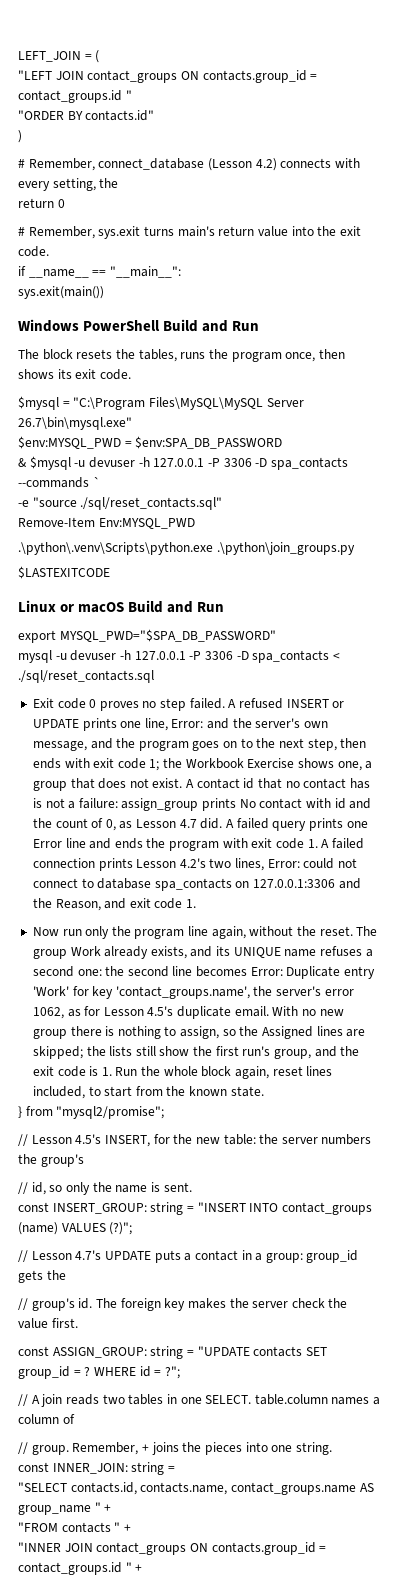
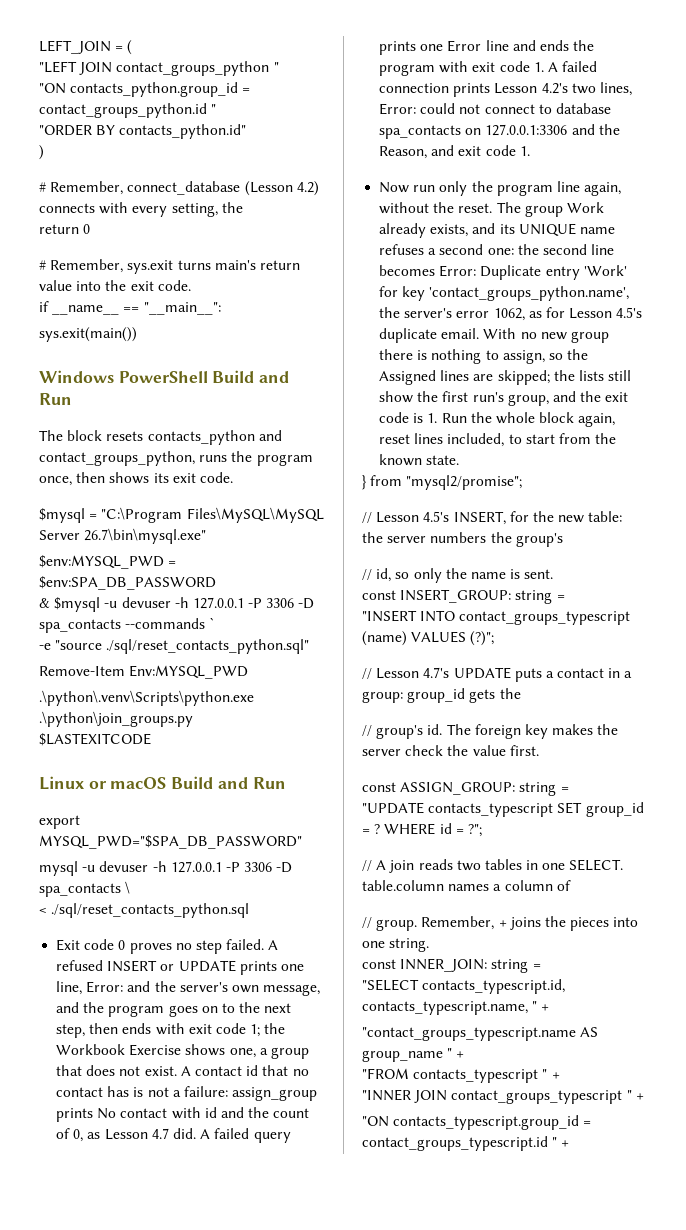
- "LEFT JOIN contact_groups ON contacts.group_id = contact_groups.id "
+ "LEFT JOIN contact_groups_python "
+ "ON contacts_python.group_id = contact_groups_python.id "
- "ORDER BY contacts.id"
+ "ORDER BY contacts_python.id"
- The block resets the tables, runs the program once, then shows its exit code.
+ The block resets contacts_python and contact_groups_python, runs the program once, then shows its exit code.
- -e "source ./sql/reset_contacts.sql"
+ -e "source ./sql/reset_contacts_python.sql"
- mysql -u devuser -h 127.0.0.1 -P 3306 -D spa_contacts < ./sql/reset_contacts.sql
+ mysql -u devuser -h 127.0.0.1 -P 3306 -D spa_contacts \
+ < ./sql/reset_contacts_python.sql
- The group Work already exists, and its UNIQUE name refuses a second one: the second line becomes Error: Duplicate entry 'Work' for key 'contact_groups.name', the server's error 1062, as for Lesson 4.5's duplicate email.
+ The group Work already exists, and its UNIQUE name refuses a second one: the second line becomes Error: Duplicate entry 'Work' for key 'contact_groups_python.name', the server's error 1062, as for Lesson 4.5's duplicate email.
- const INSERT_GROUP: string = "INSERT INTO contact_groups (name) VALUES (?)";
+ const INSERT_GROUP: string =
+ "INSERT INTO contact_groups_typescript (name) VALUES (?)";
- const ASSIGN_GROUP: string = "UPDATE contacts SET group_id = ?
+ const ASSIGN_GROUP: string =
+ "UPDATE contacts_typescript SET group_id = ?
- "SELECT contacts.id, contacts.name, contact_groups.name AS group_name " +
+ "SELECT contacts_typescript.id, contacts_typescript.name, " +
+ "contact_groups_typescript.name AS group_name " +
- "FROM contacts " +
+ "FROM contacts_typescript " +
- "INNER JOIN contact_groups ON contacts.group_id = contact_groups.id " +
+ "INNER JOIN contact_groups_typescript " +
+ "ON contacts_typescript.group_id = contact_groups_typescript.id " +

